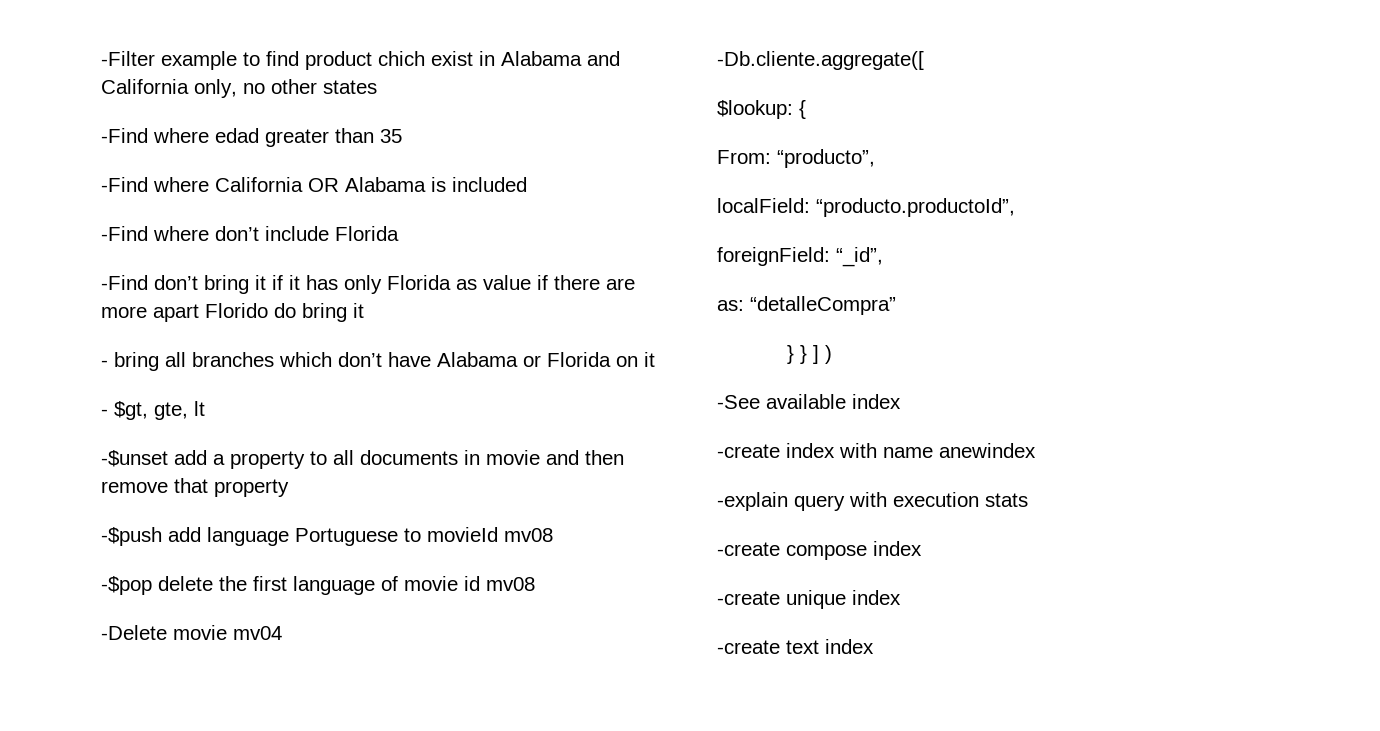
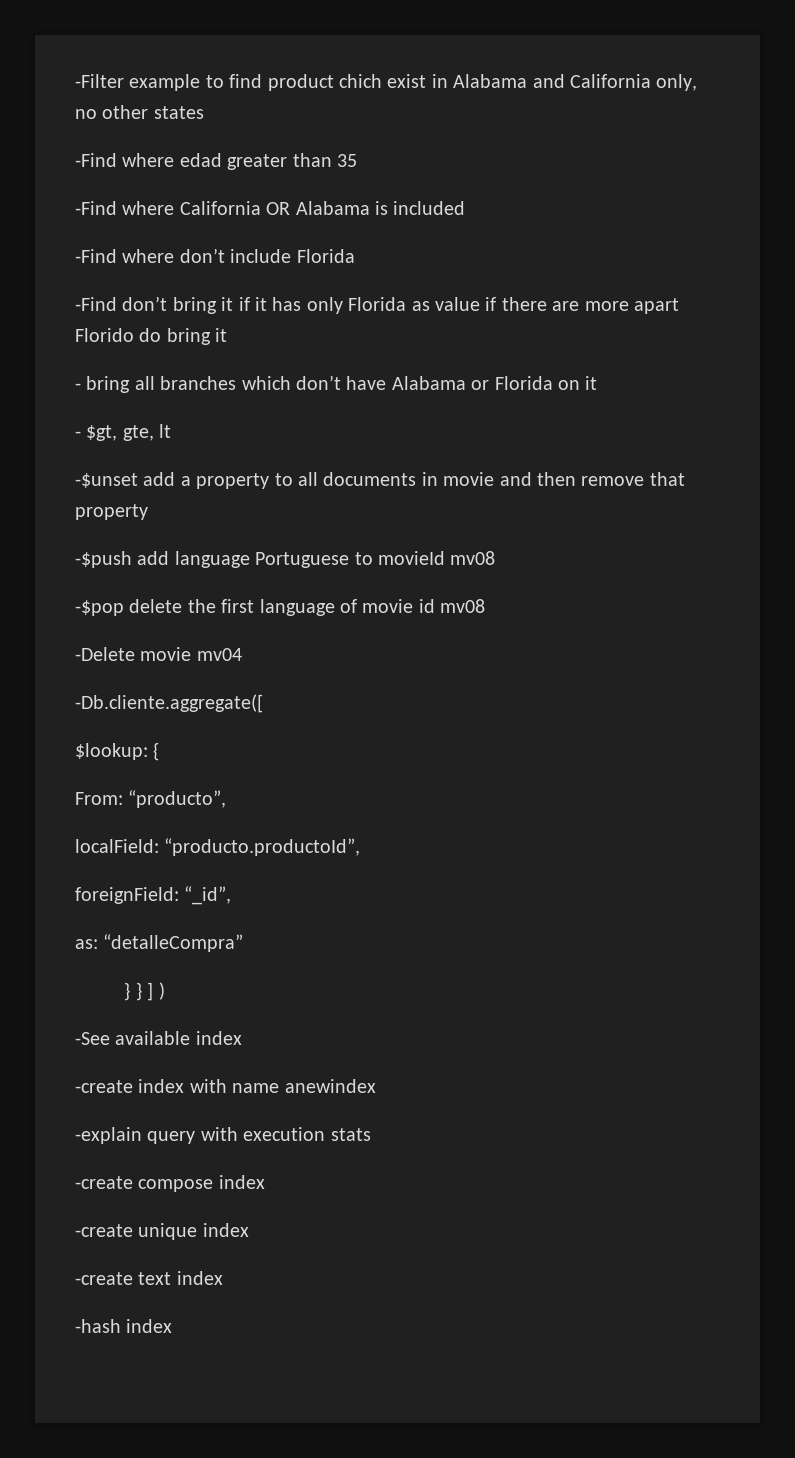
+ -hash index

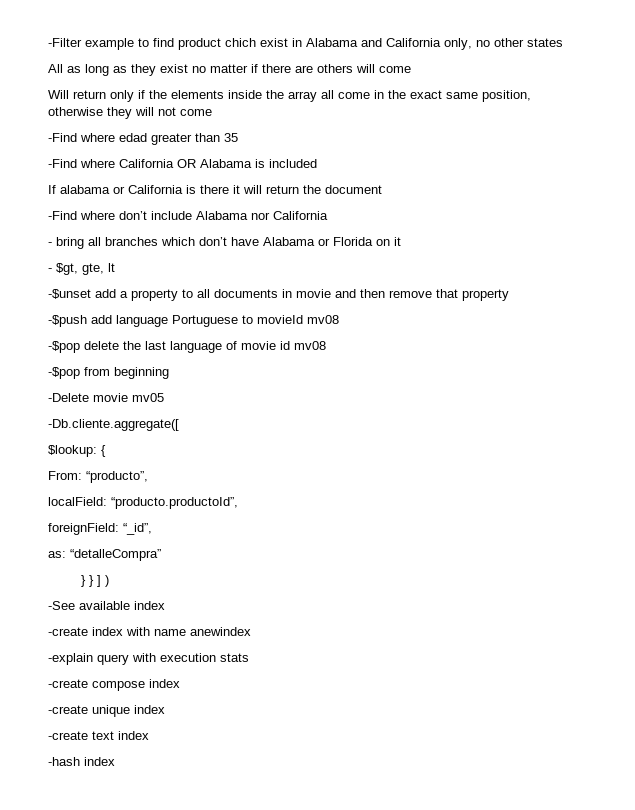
+ All as long as they exist no matter if there are others will come
+ Will return only if the elements inside the array all come in the exact same position, otherwise they will not come
- -Find where don’t include Florida
- -Find don’t bring it if it has only Florida as value if there are more apart Florido do bring it
+ If alabama or California is there it will return the document
+ -Find where don’t include Alabama nor California
- -$pop delete the first language of movie id mv08
+ -$pop delete the last language of movie id mv08
+ -$pop from beginning
- -Delete movie mv04
+ -Delete movie mv05

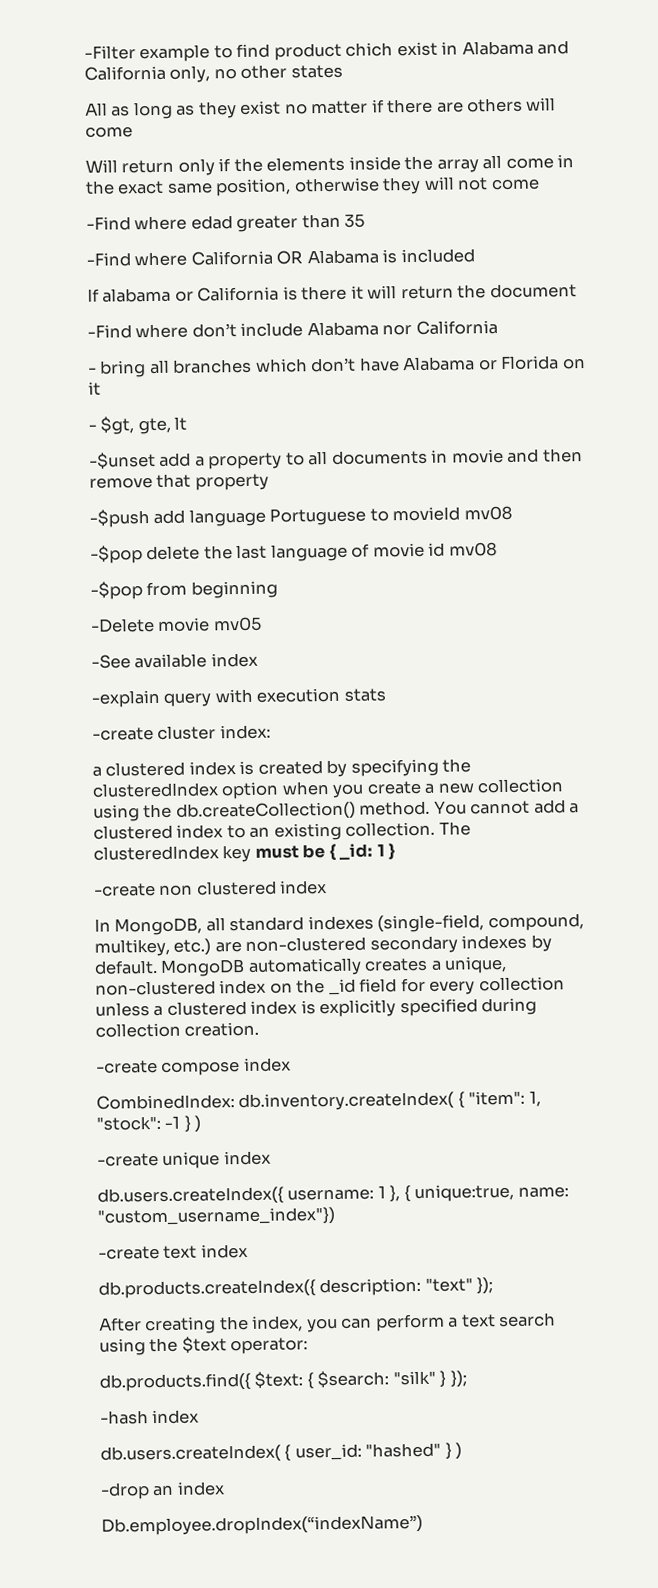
- -Db.cliente.aggregate([
- $lookup: {
- From: “producto”,
- localField: “producto.productoId”,
- foreignField: “_id”,
- as: “detalleCompra”
- } } ] )
  -See available index
- -create index with name anewindex
+ -create cluster index:
+ a clustered index is created by specifying the clusteredIndex option when you create a new collection using the db.createCollection() method. You cannot add a clustered index to an existing collection. The clusteredIndex key must be { _id: 1 }
+ -create non clustered index
+ In MongoDB, all standard indexes (single-field, compound, multikey, etc.) are non-clustered secondary indexes by default. MongoDB automatically creates a unique, non-clustered index on the _id field for every collection unless a clustered index is explicitly specified during collection creation.
  -create compose index
+ CombinedIndex: db.inventory.createIndex( { "item": 1, "stock": -1 } )
  -create unique index
+ db.users.createIndex({ username: 1 }, { unique:true, name: "custom_username_index"})
  -create text index
+ db.products.createIndex({ description: "text" });
+ After creating the index, you can perform a text search using the $text operator:
+ db.products.find({ $text: { $search: "silk" } });
  -hash index
+ db.users.createIndex( { user_id: "hashed" } )
+ -drop an index
+ Db.employee.dropIndex(“indexName”)

